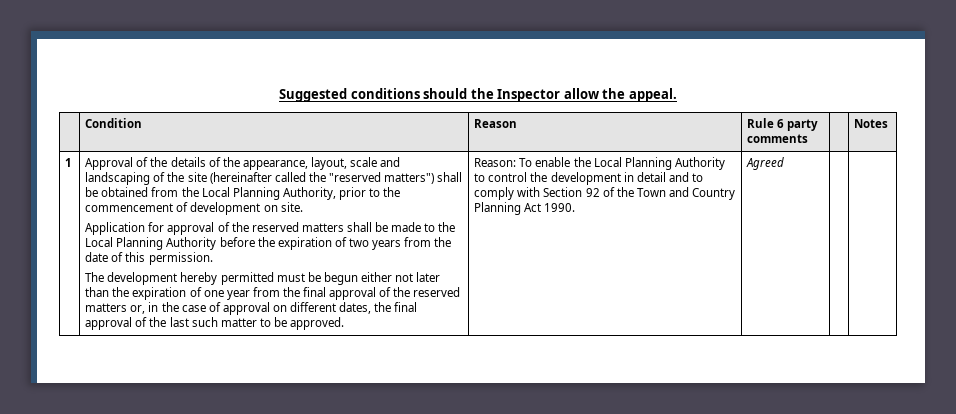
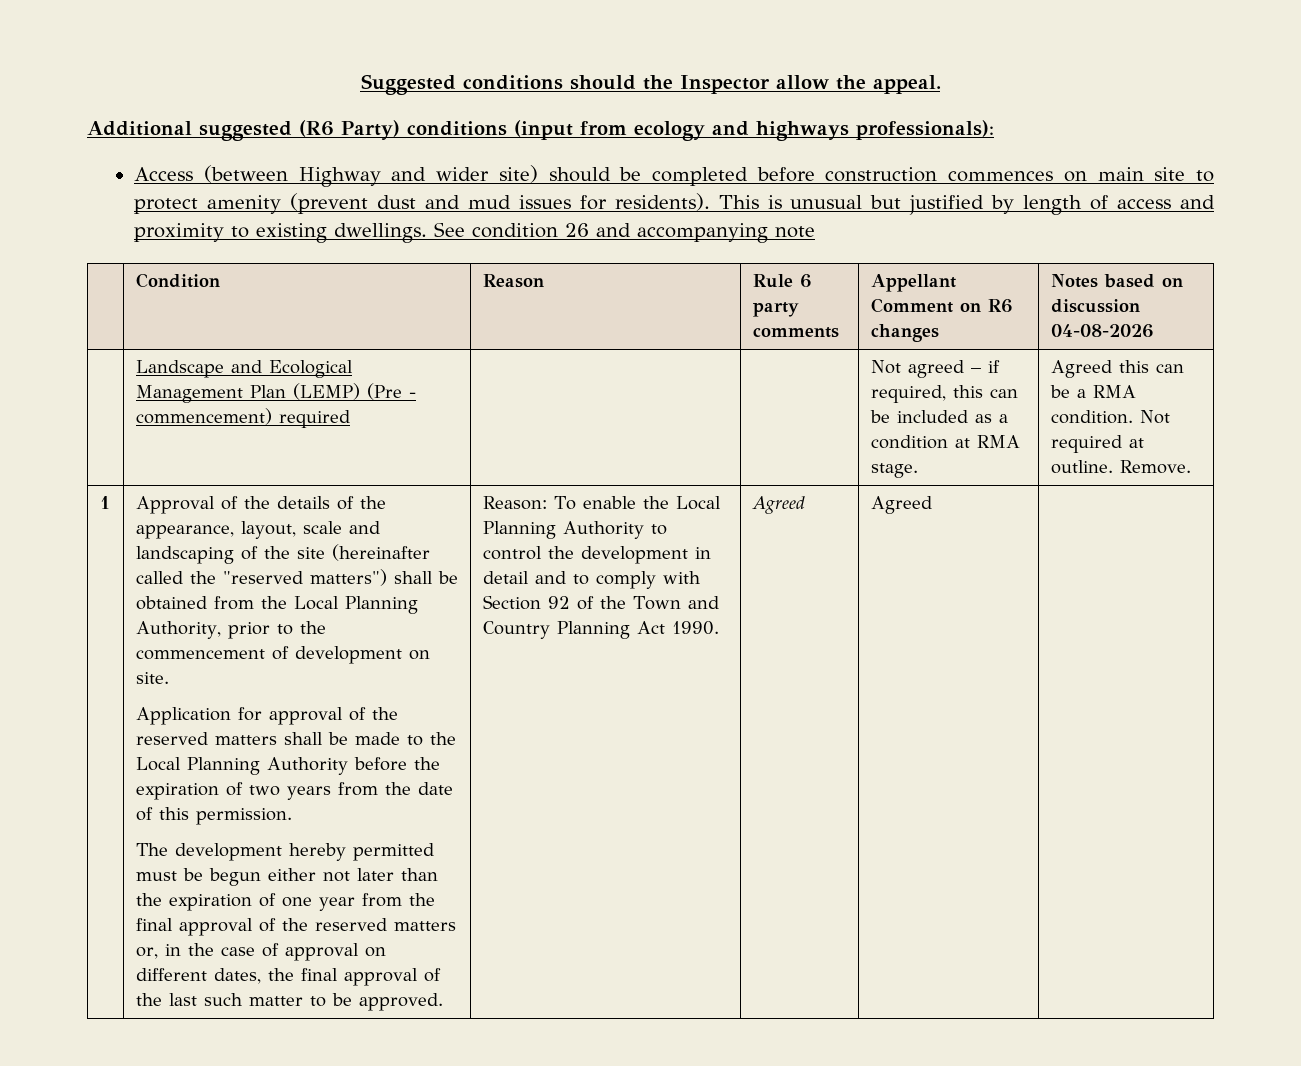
+ Additional suggested (R6 Party) conditions (input from ecology and highways professionals):
+ Access (between Highway and wider site) should be completed before construction commences on main site to protect amenity (prevent dust and mud issues for residents). This is unusual but justified by length of access and proximity to existing dwellings. See condition 26 and accompanying note
- | Condition | Reason | Rule 6 party comments | | Notes
+ | Condition | Reason | Rule 6 party comments | Appellant Comment on R6 changes | Notes based on discussion 04-08-2026
+ | Landscape and Ecological Management Plan (LEMP) (Pre - commencement) required | | | Not agreed – if required, this can be included as a condition at RMA stage. | Agreed this can be a RMA condition. Not required at outline. Remove.
- Agreed
+ Agreed | Agreed

